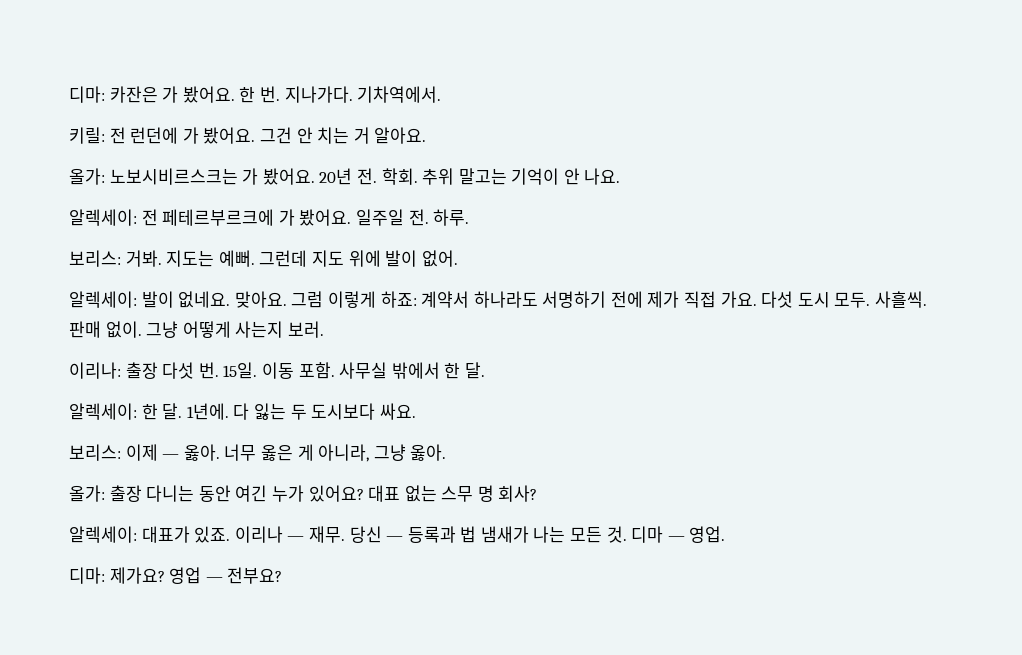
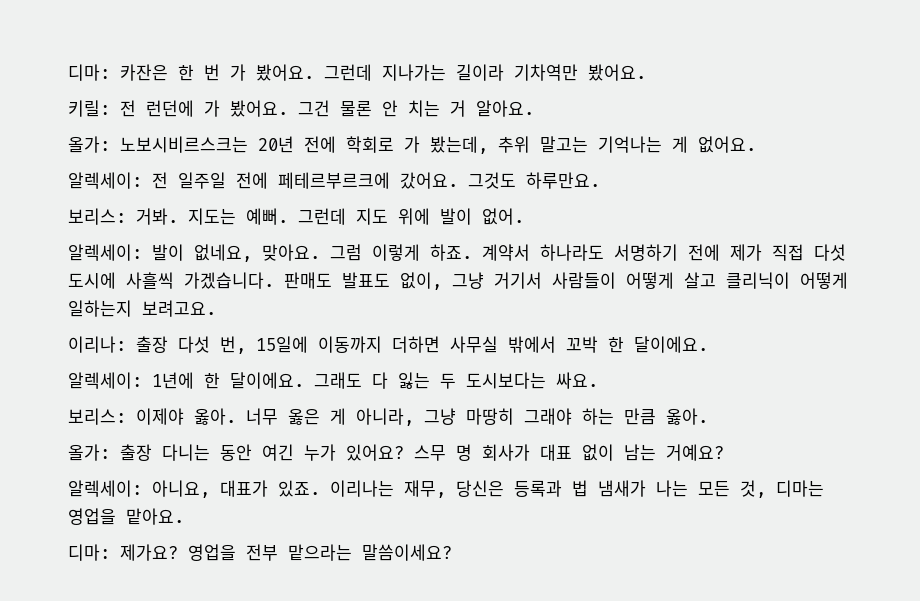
- 디마: 카잔은 가 봤어요. 한 번. 지나가다. 기차역에서.
+ 디마: 카잔은 한 번 가 봤어요. 그런데 지나가는 길이라 기차역만 봤어요.
- 그건 안 치는 거 알아요.
+ 그건 물론 안 치는 거 알아요.
- 올가: 노보시비르스크는 가 봤어요. 20년 전. 학회. 추위 말고는 기억이 안 나요.
- 알렉세이: 전 페테르부르크에 가 봤어요. 일주일 전. 하루.
+ 올가: 노보시비르스크는 20년 전에 학회로 가 봤는데, 추위 말고는 기억나는 게 없어요.
+ 알렉세이: 전 일주일 전에 페테르부르크에 갔어요. 그것도 하루만요.
- 알렉세이: 발이 없네요. 맞아요.
+ 알렉세이: 발이 없네요, 맞아요.
- 그럼 이렇게 하죠: 계약서 하나라도 서명하기 전에 제가 직접 가요. 다섯 도시 모두. 사흘씩. 판매 없이. 그냥 어떻게 사는지 보러.
- 이리나: 출장 다섯 번. 15일. 이동 포함. 사무실 밖에서 한 달.
- 알렉세이: 한 달. 1년에. 다 잃는 두 도시보다 싸요.
+ 그럼 이렇게 하죠. 계약서 하나라도 서명하기 전에 제가 직접 다섯 도시에 사흘씩 가겠습니다. 판매도 발표도 없이, 그냥 거기서 사람들이 어떻게 살고 클리닉이 어떻게 일하는지 보려고요.
+ 이리나: 출장 다섯 번, 15일에 이동까지 더하면 사무실 밖에서 꼬박 한 달이에요.
+ 알렉세이: 1년에 한 달이에요. 그래도 다 잃는 두 도시보다는 싸요.
- 보리스: 이제 — 옳아.
+ 보리스: 이제야 옳아.
- 너무 옳은 게 아니라, 그냥 옳아.
+ 너무 옳은 게 아니라, 그냥 마땅히 그래야 하는 만큼 옳아.
- 대표 없는 스무 명 회사?
- 알렉세이: 대표가 있죠.
+ 스무 명 회사가 대표 없이 남는 거예요?
+ 알렉세이: 아니요, 대표가 있죠.
- 이리나 — 재무. 당신 — 등록과 법 냄새가 나는 모든 것. 디마 — 영업.
- 디마: 제가요? 영업 — 전부요?
+ 이리나는 재무, 당신은 등록과 법 냄새가 나는 모든 것, 디마는 영업을 맡아요.
+ 디마: 제가요? 영업을 전부 맡으라는 말씀이세요?

